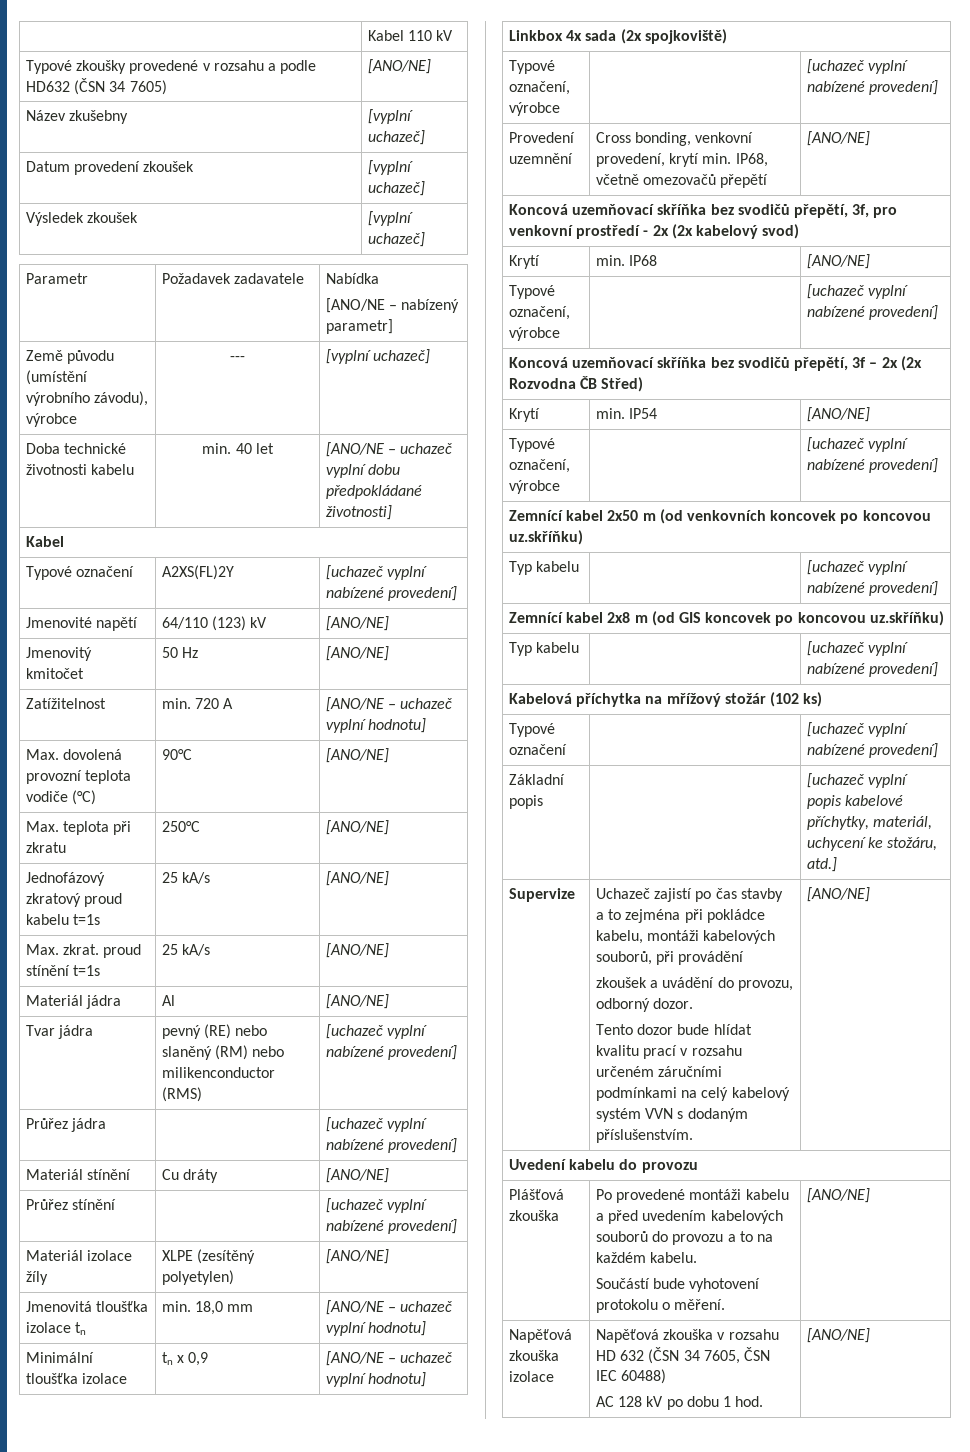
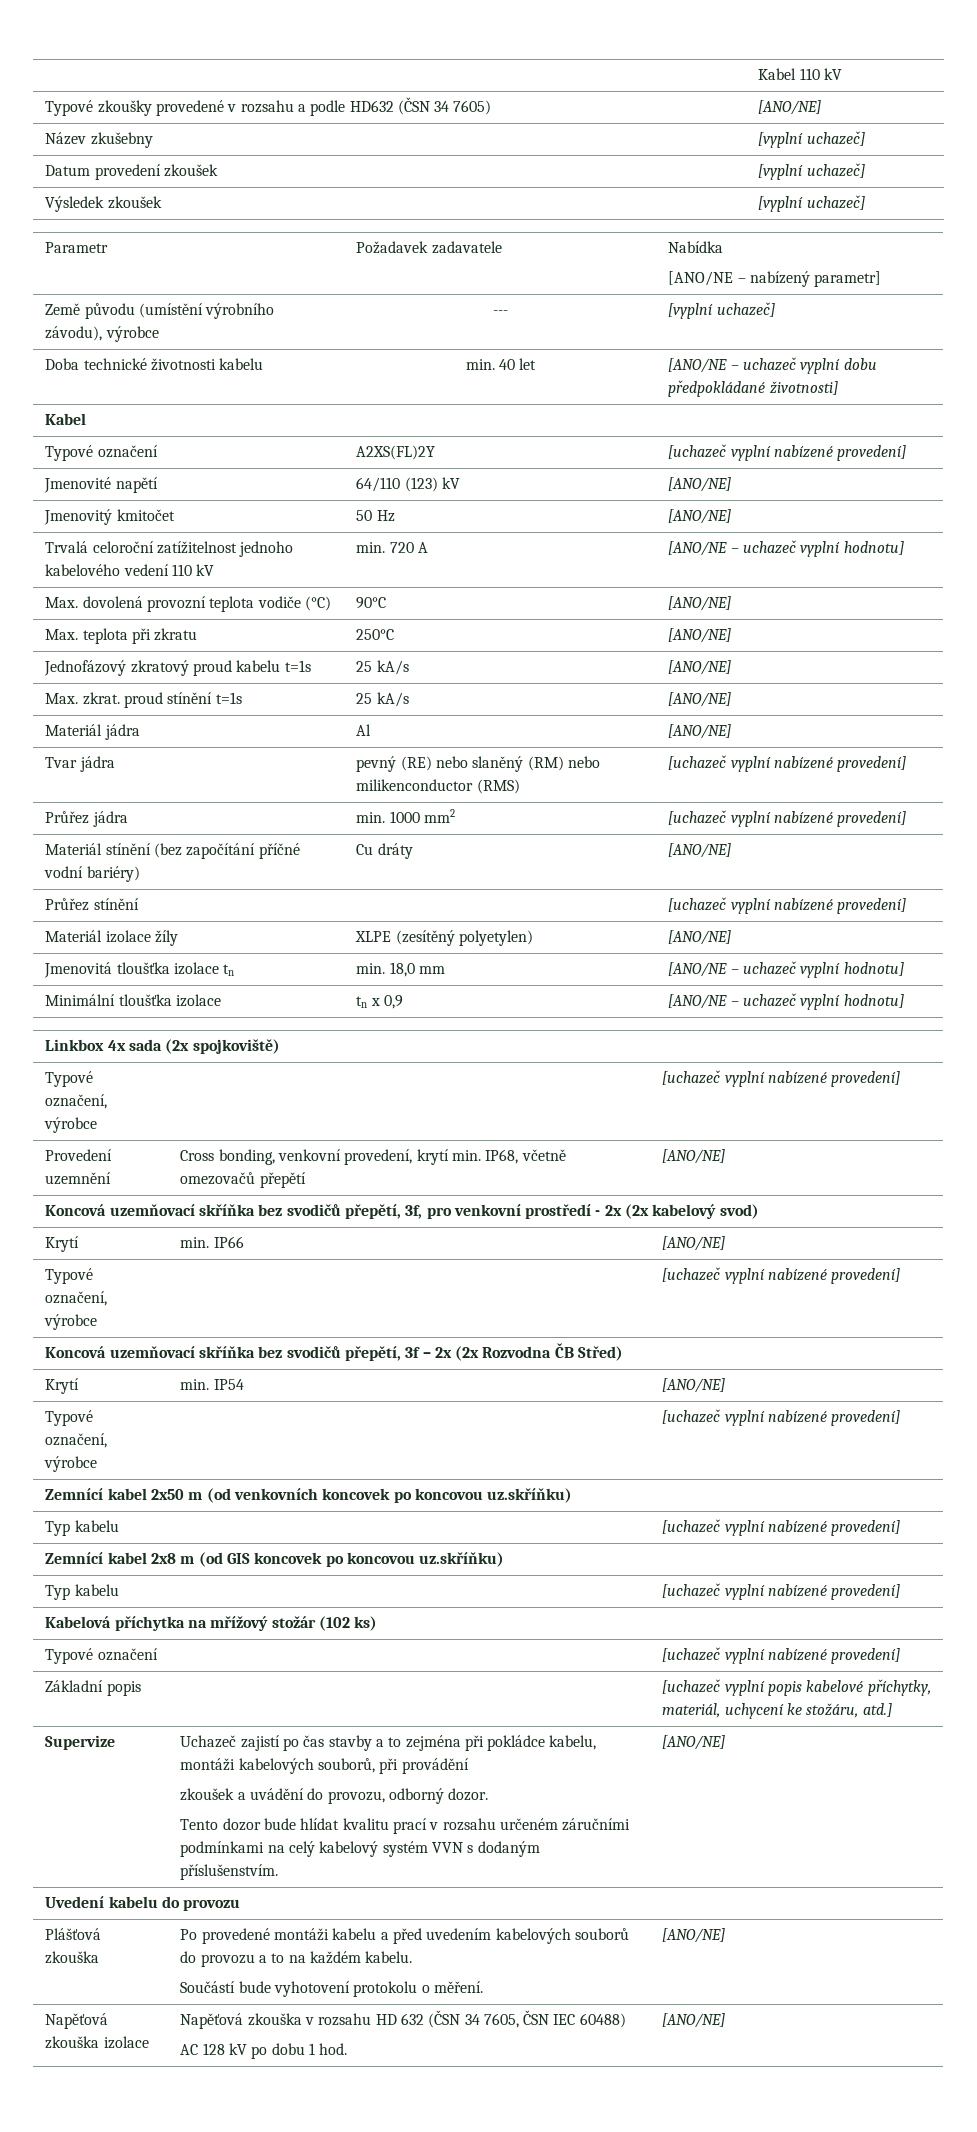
- Zatížitelnost | min. 720 A | [ANO/NE – uchazeč vyplní hodnotu]
+ Trvalá celoroční zatížitelnost jednoho kabelového vedení 110 kV | min. 720 A | [ANO/NE – uchazeč vyplní hodnotu]
- Průřez jádra | | [uchazeč vyplní nabízené provedení]
+ Průřez jádra | min. 1000 mm2 | [uchazeč vyplní nabízené provedení]
- Materiál stínění | Cu dráty | [ANO/NE]
+ Materiál stínění (bez započítání příčné vodní bariéry) | Cu dráty | [ANO/NE]
- Krytí | min. IP68 | [ANO/NE]
+ Krytí | min. IP66 | [ANO/NE]

